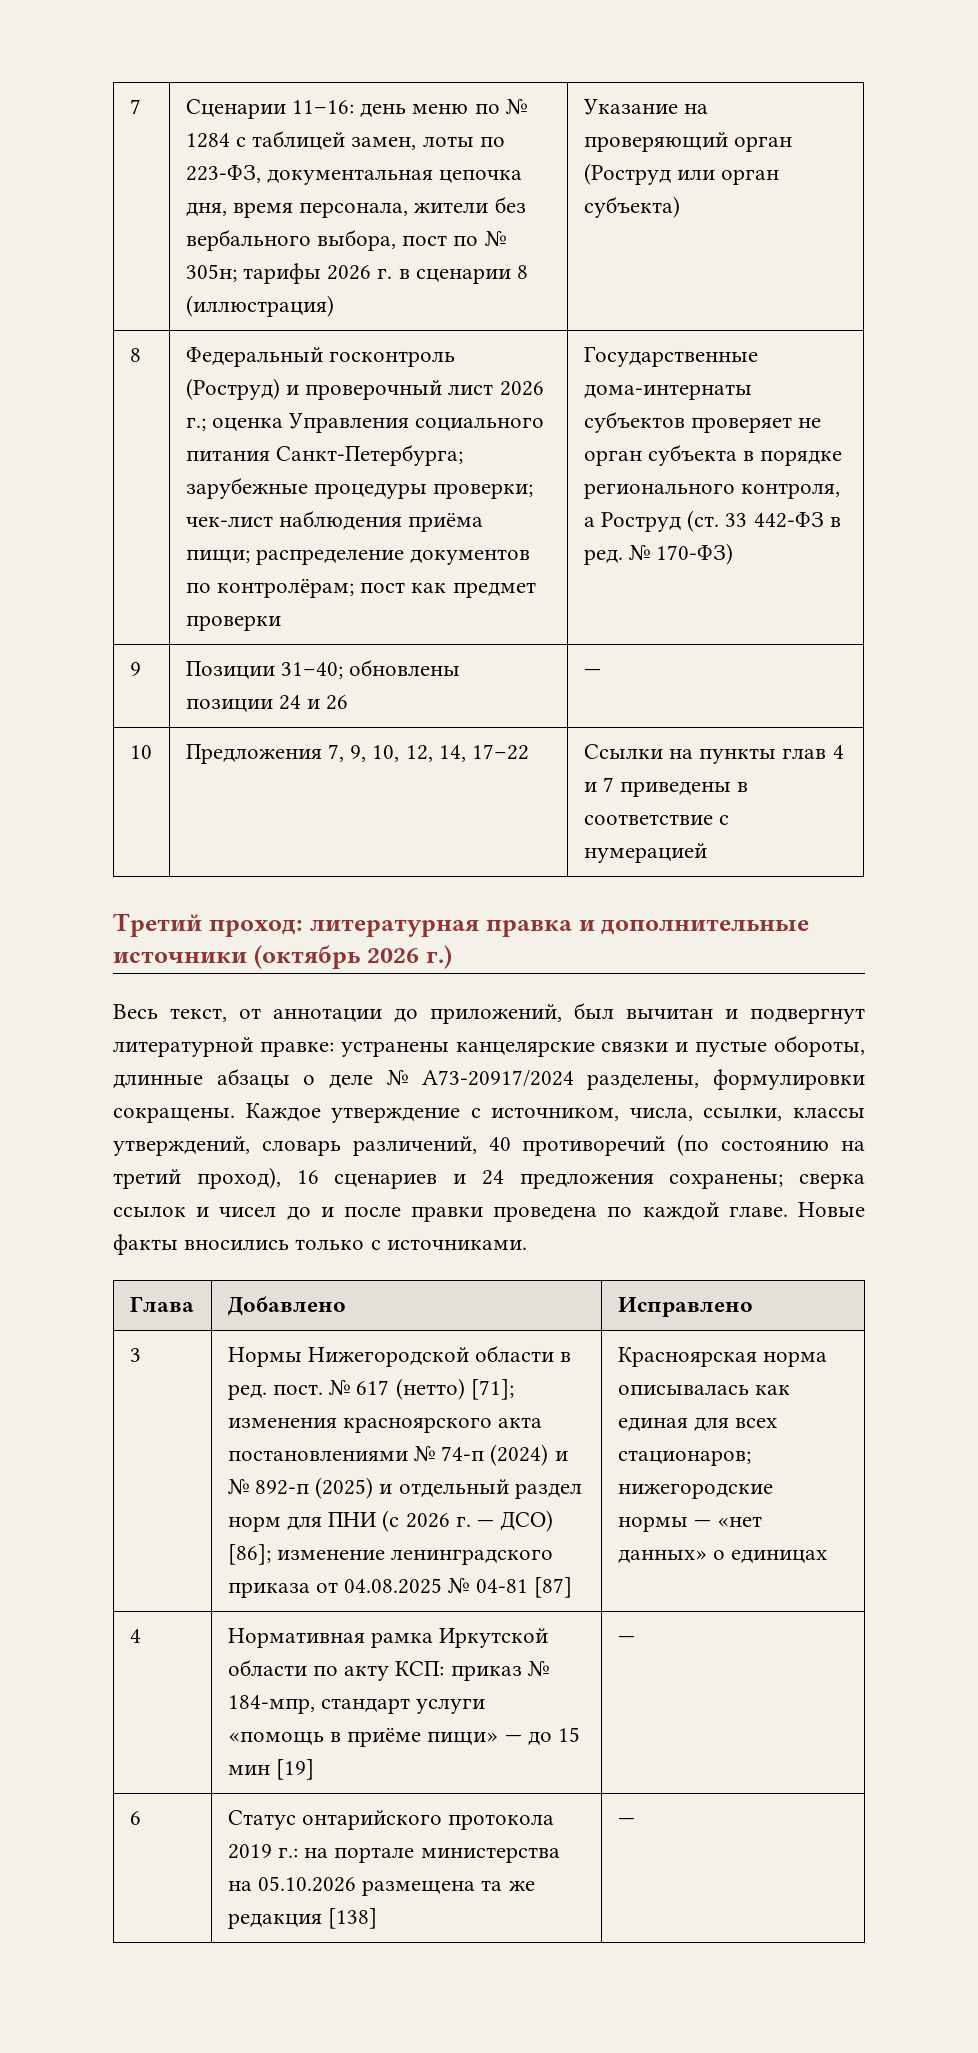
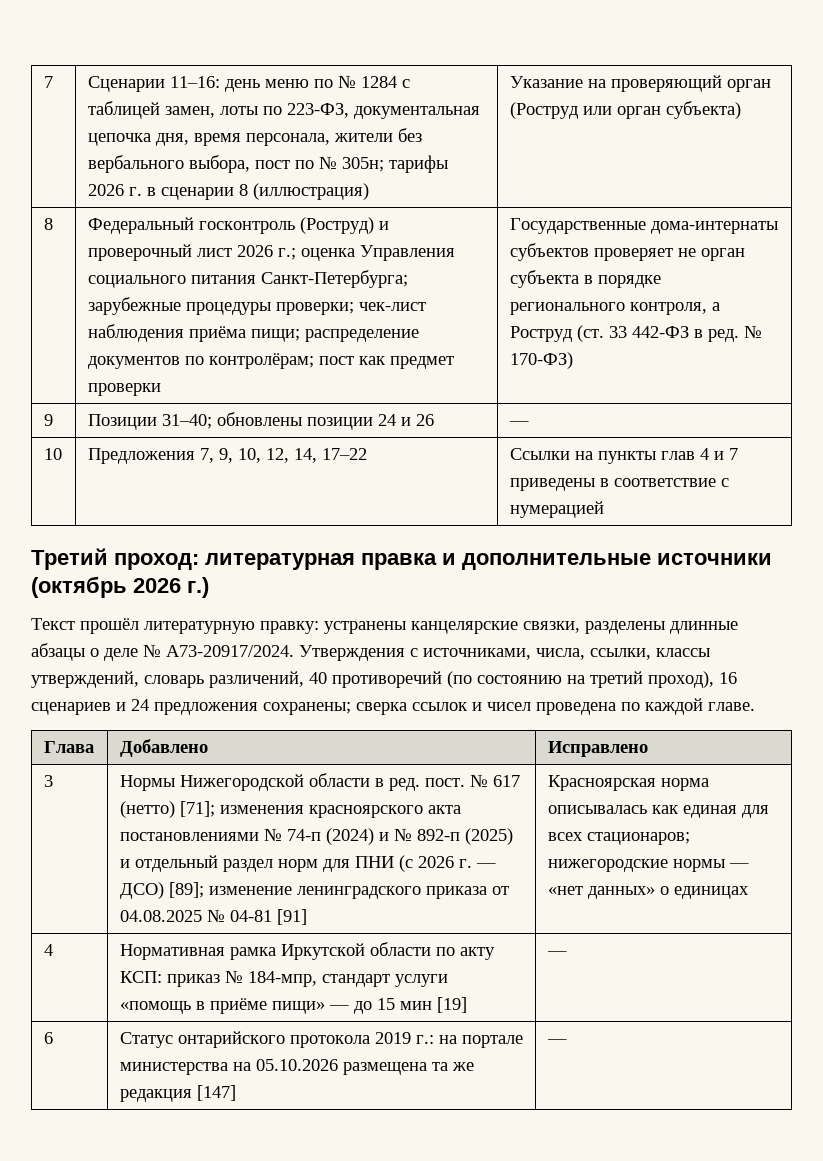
- Весь текст, от аннотации до приложений, был вычитан и подвергнут литературной правке: устранены канцелярские связки и пустые обороты, длинные абзацы о деле № А73-20917/2024 разделены, формулировки сокращены. Каждое утверждение с источником, числа, ссылки, классы утверждений, словарь различений, 40 противоречий (по состоянию на третий проход), 16 сценариев и 24 предложения сохранены; сверка ссылок и чисел до и после правки проведена по каждой главе. Новые факты вносились только с источниками.
+ Текст прошёл литературную правку: устранены канцелярские связки, разделены длинные абзацы о деле № А73-20917/2024. Утверждения с источниками, числа, ссылки, классы утверждений, словарь различений, 40 противоречий (по состоянию на третий проход), 16 сценариев и 24 предложения сохранены; сверка ссылок и чисел проведена по каждой главе.
- № 617 (нетто) [71]; изменения красноярского акта постановлениями № 74-п (2024) и № 892-п (2025) и отдельный раздел норм для ПНИ (с 2026 г. — ДСО) [86]; изменение ленинградского приказа от 04.08.2025 № 04-81 [87]
+ № 617 (нетто) [71]; изменения красноярского акта постановлениями № 74-п (2024) и № 892-п (2025) и отдельный раздел норм для ПНИ (с 2026 г. — ДСО) [89]; изменение ленинградского приказа от 04.08.2025 № 04-81 [91]
- 6 | Статус онтарийского протокола 2019 г.: на портале министерства на 05.10.2026 размещена та же редакция [138] | —
+ 6 | Статус онтарийского протокола 2019 г.: на портале министерства на 05.10.2026 размещена та же редакция [147] | —

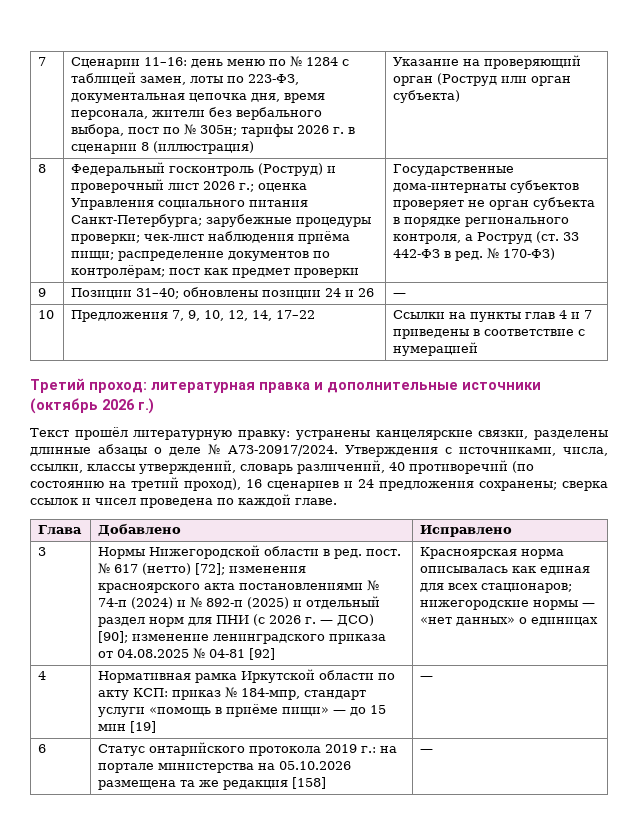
- № 617 (нетто) [71]; изменения красноярского акта постановлениями № 74-п (2024) и № 892-п (2025) и отдельный раздел норм для ПНИ (с 2026 г. — ДСО) [89]; изменение ленинградского приказа от 04.08.2025 № 04-81 [91]
+ № 617 (нетто) [72]; изменения красноярского акта постановлениями № 74-п (2024) и № 892-п (2025) и отдельный раздел норм для ПНИ (с 2026 г. — ДСО) [90]; изменение ленинградского приказа от 04.08.2025 № 04-81 [92]
- 6 | Статус онтарийского протокола 2019 г.: на портале министерства на 05.10.2026 размещена та же редакция [147] | —
+ 6 | Статус онтарийского протокола 2019 г.: на портале министерства на 05.10.2026 размещена та же редакция [158] | —

